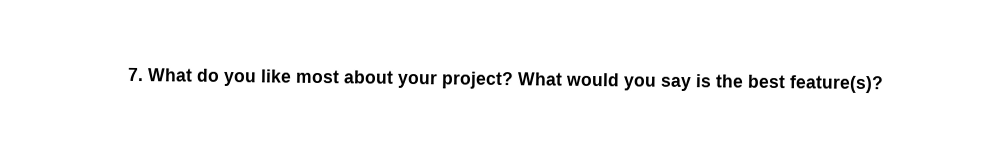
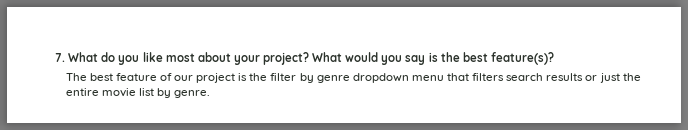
+ The best feature of our project is the filter by genre dropdown menu that filters search results or just the entire movie list by genre.

